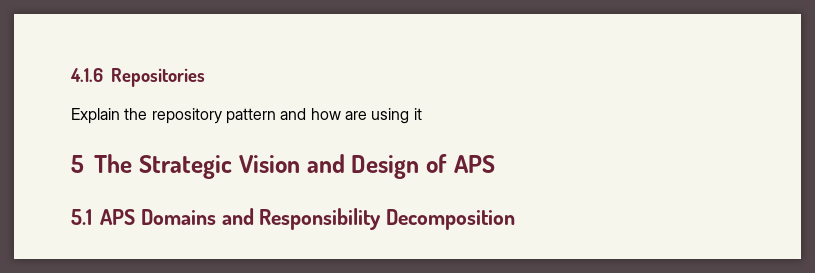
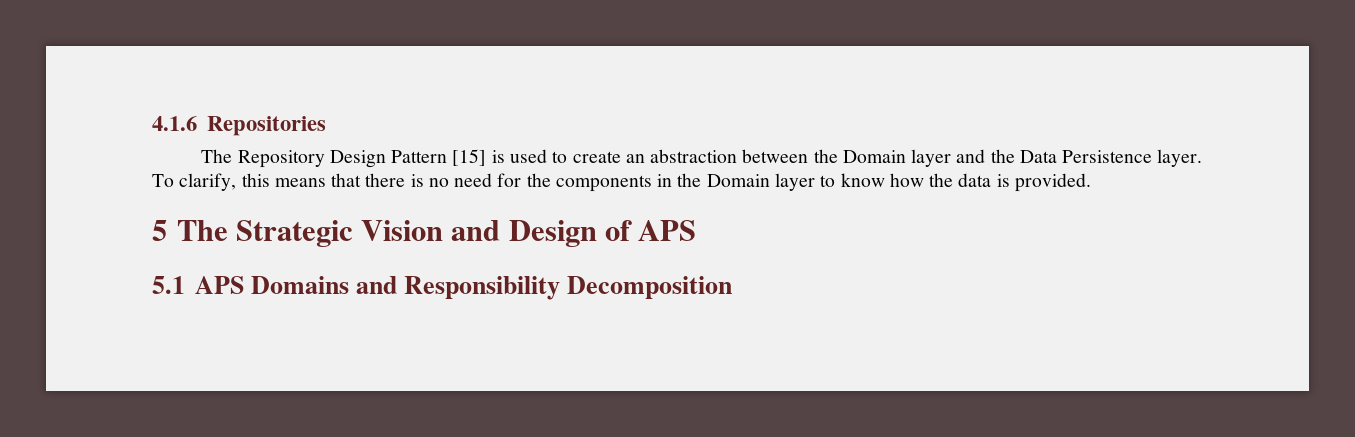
- Explain the repository pattern and how are using it
+ The Repository Design Pattern [15] is used to create an abstraction between the Domain layer and the Data Persistence layer. To clarify, this means that there is no need for the components in the Domain layer to know how the data is provided.

